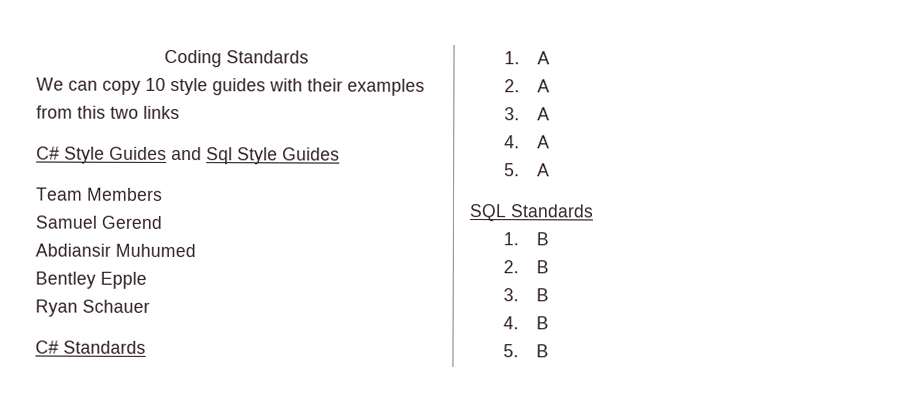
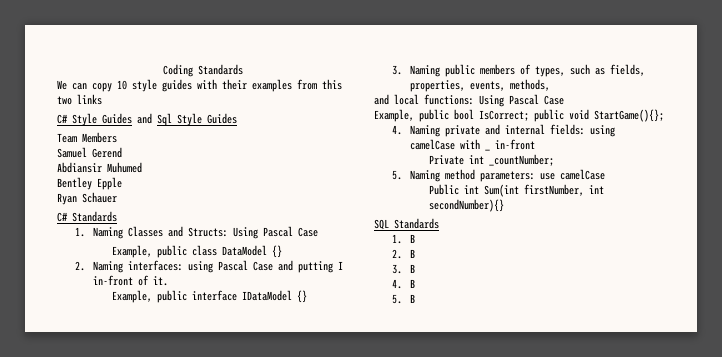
- 1. A
- 2. A
- 3. A
- 4. A
- 5. A
+ 1. Naming Classes and Structs: Using Pascal Case
+ Example, public class DataModel {}
+ 2. Naming interfaces: using Pascal Case and putting I in-front of it.
+ Example, public interface IDataModel {}
+ 3. Naming public members of types, such as fields, properties, events, methods,
+ and local functions: Using Pascal Case
+ Example, public bool IsCorrect; public void StartGame(){};
+ 4. Naming private and internal fields: using camelCase with _ in-front
+ Private int _countNumber;
+ 5. Naming method parameters: use camelCase
+ Public int Sum(int firstNumber, int secondNumber){}

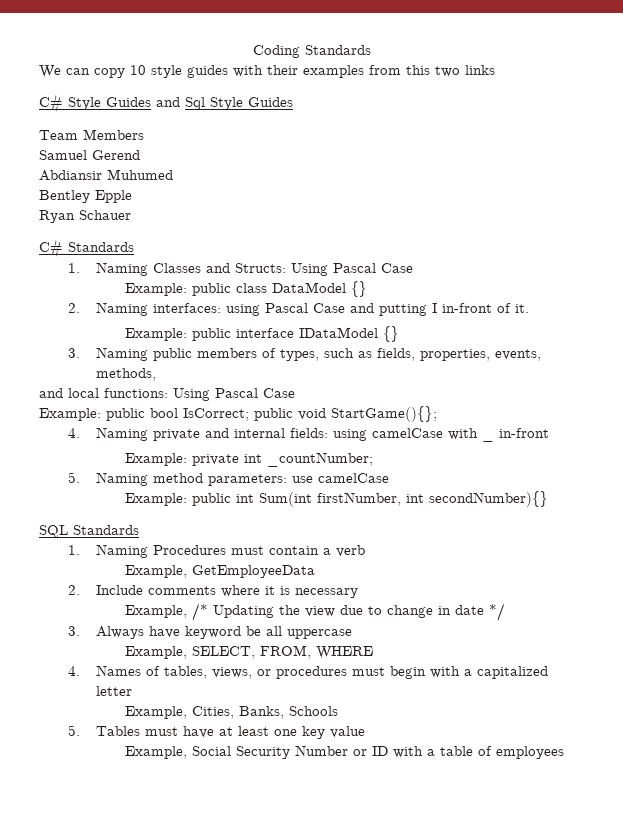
- Example, public class DataModel {}
+ Example: public class DataModel {}
- Example, public interface IDataModel {}
+ Example: public interface IDataModel {}
- Example, public bool IsCorrect; public void StartGame(){};
+ Example: public bool IsCorrect; public void StartGame(){};
- Private int _countNumber;
+ Example: private int _countNumber;
- Public int Sum(int firstNumber, int secondNumber){}
+ Example: public int Sum(int firstNumber, int secondNumber){}
- 1. B
- 2. B
- 3. B
- 4. B
- 5. B
+ 1. Naming Procedures must contain a verb
+ Example, GetEmployeeData
+ 2. Include comments where it is necessary
+ Example, /* Updating the view due to change in date */
+ 3. Always have keyword be all uppercase
+ Example, SELECT, FROM, WHERE
+ 4. Names of tables, views, or procedures must begin with a capitalized letter
+ Example, Cities, Banks, Schools
+ 5. Tables must have at least one key value
+ Example, Social Security Number or ID with a table of employees

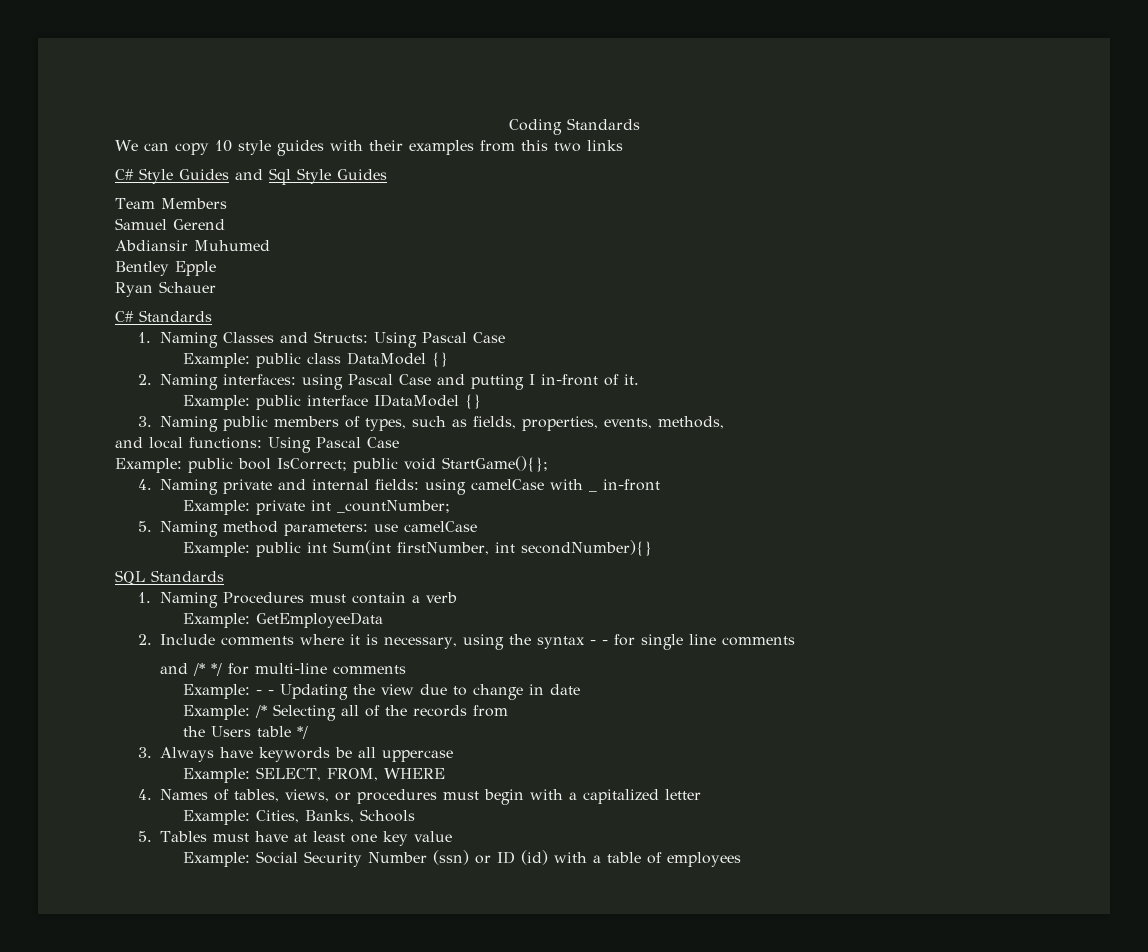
- Example, GetEmployeeData
+ Example: GetEmployeeData
- 2. Include comments where it is necessary
- Example, /* Updating the view due to change in date */
+ 2. Include comments where it is necessary, using the syntax - - for single line comments
+ and /* */ for multi-line comments
+ Example: - - Updating the view due to change in date
+ Example: /* Selecting all of the records from
+ the Users table */
- 3. Always have keyword be all uppercase
+ 3. Always have keywords be all uppercase
- Example, SELECT, FROM, WHERE
+ Example: SELECT, FROM, WHERE
- Example, Cities, Banks, Schools
+ Example: Cities, Banks, Schools
- Example, Social Security Number or ID with a table of employees
+ Example: Social Security Number (ssn) or ID (id) with a table of employees

